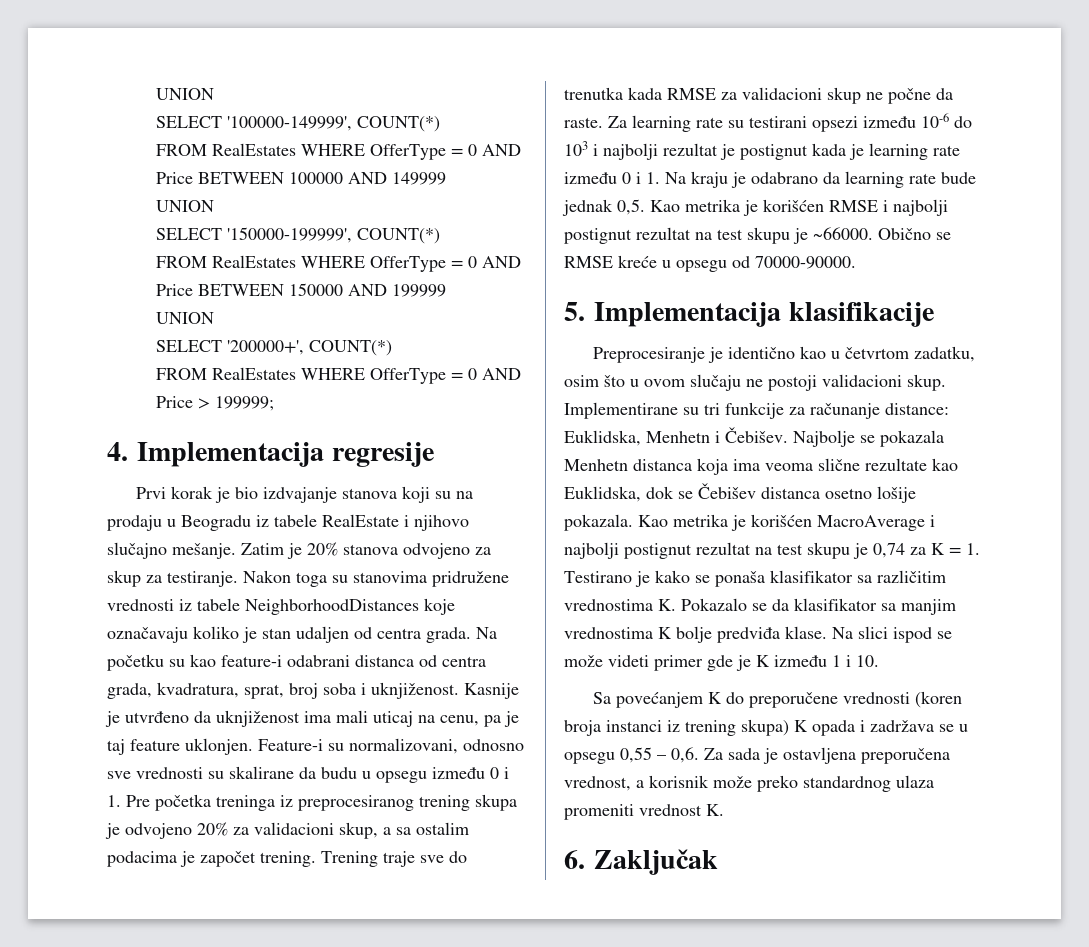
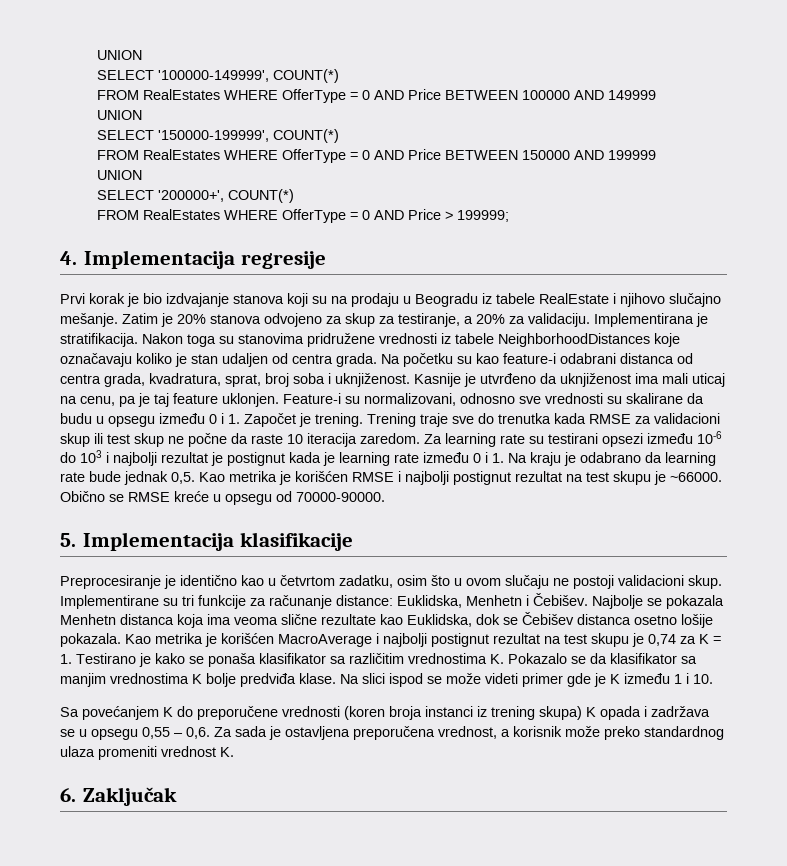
- Zatim je 20% stanova odvojeno za skup za testiranje.
+ Zatim je 20% stanova odvojeno za skup za testiranje, a 20% za validaciju. Implementirana je stratifikacija.
- Feature-i su normalizovani, odnosno sve vrednosti su skalirane da budu u opsegu između 0 i 1. Pre početka treninga iz preprocesiranog trening skupa je odvojeno 20% za validacioni skup, a sa ostalim podacima je započet trening.
+ Feature-i su normalizovani, odnosno sve vrednosti su skalirane da budu u opsegu između 0 i 1. Započet je trening.
- Trening traje sve do trenutka kada RMSE za validacioni skup ne počne da raste.
+ Trening traje sve do trenutka kada RMSE za validacioni skup ili test skup ne počne da raste 10 iteracija zaredom.

